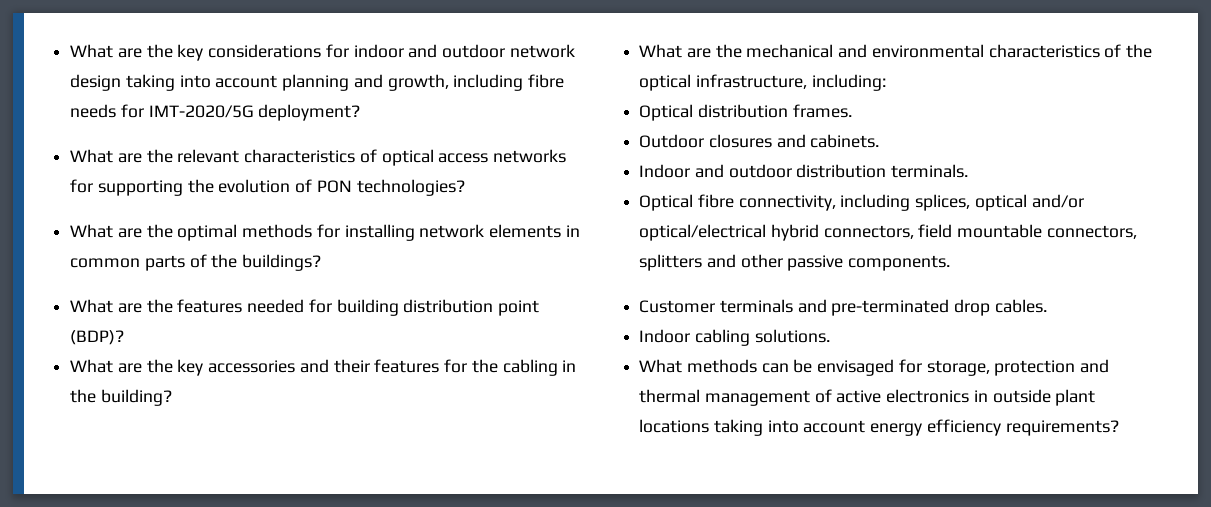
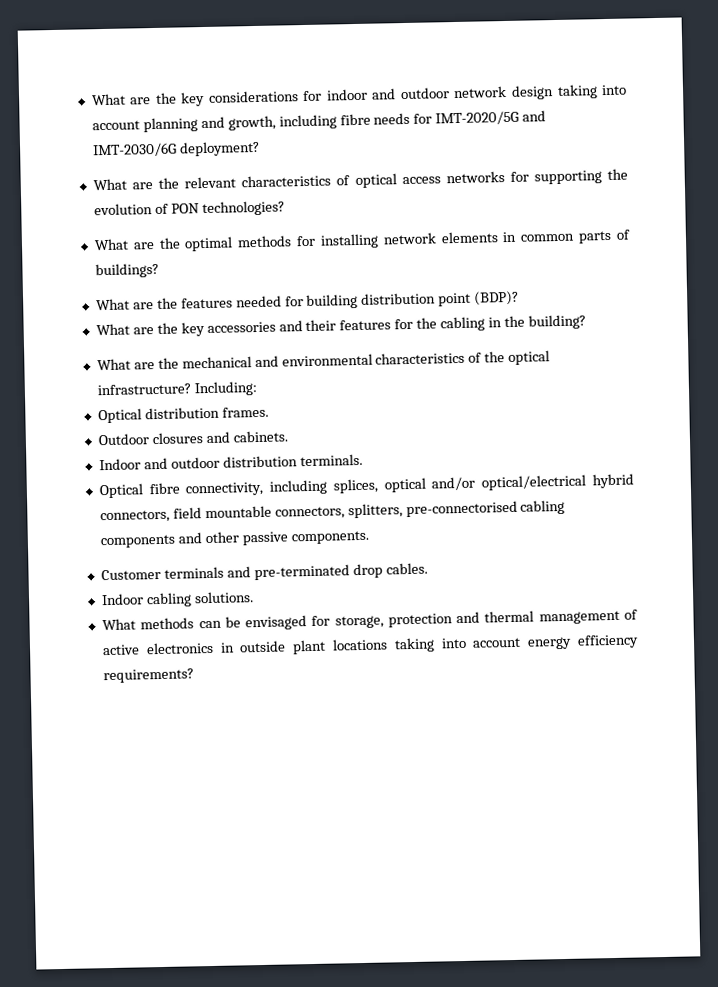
- What are the key considerations for indoor and outdoor network design taking into account planning and growth, including fibre needs for IMT-2020/5G deployment?
+ What are the key considerations for indoor and outdoor network design taking into account planning and growth, including fibre needs for IMT-2020/5G and IMT-2030/6G deployment?
- What are the optimal methods for installing network elements in common parts of the buildings?
+ What are the optimal methods for installing network elements in common parts of buildings?
- What are the mechanical and environmental characteristics of the optical infrastructure, including:
+ What are the mechanical and environmental characteristics of the optical infrastructure? Including:
- Optical fibre connectivity, including splices, optical and/or optical/electrical hybrid connectors, field mountable connectors, splitters and other passive components.
+ Optical fibre connectivity, including splices, optical and/or optical/electrical hybrid connectors, field mountable connectors, splitters, pre-connectorised cabling components and other passive components.

